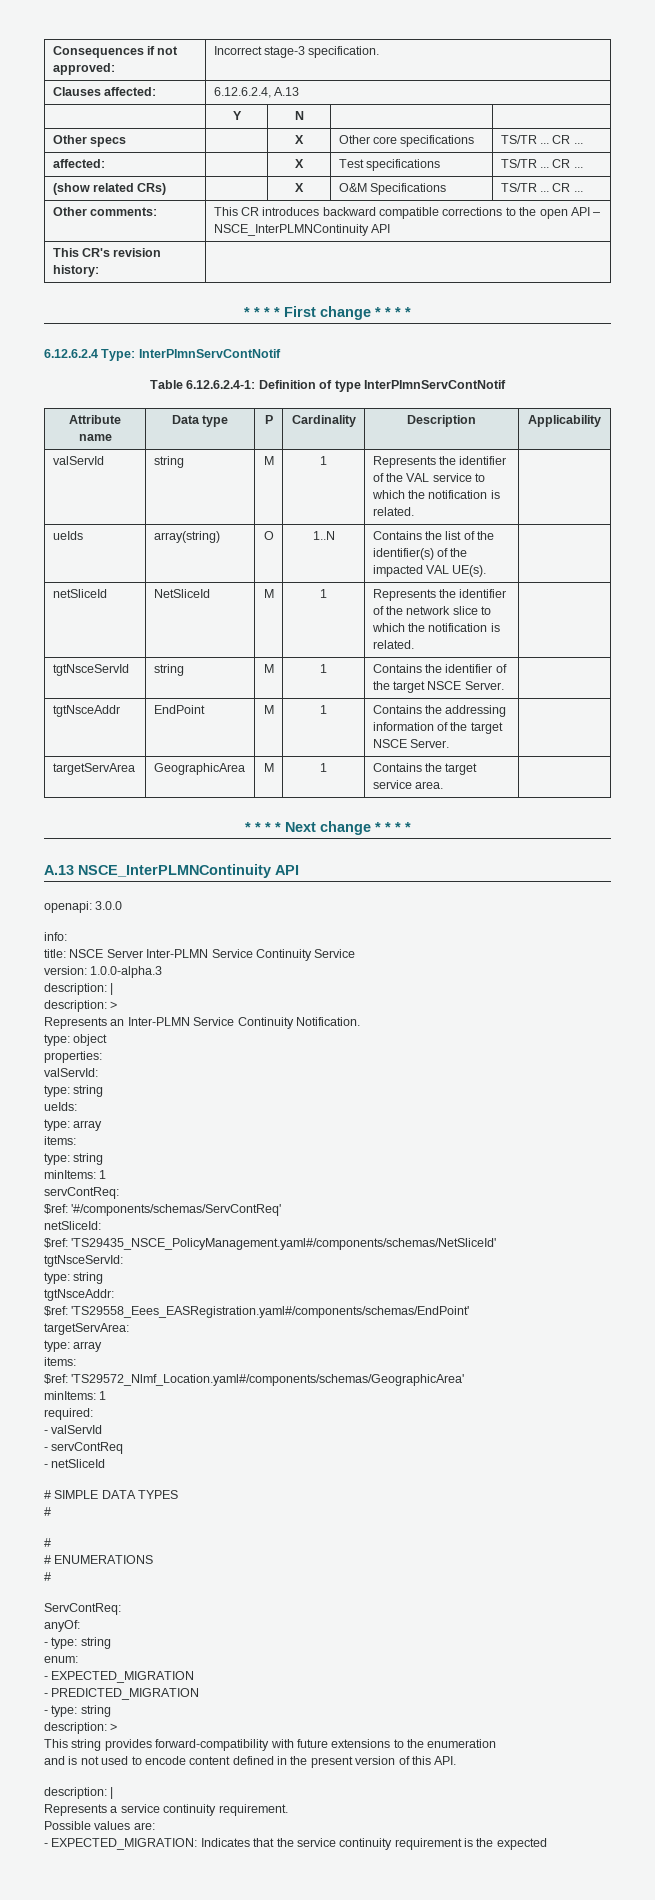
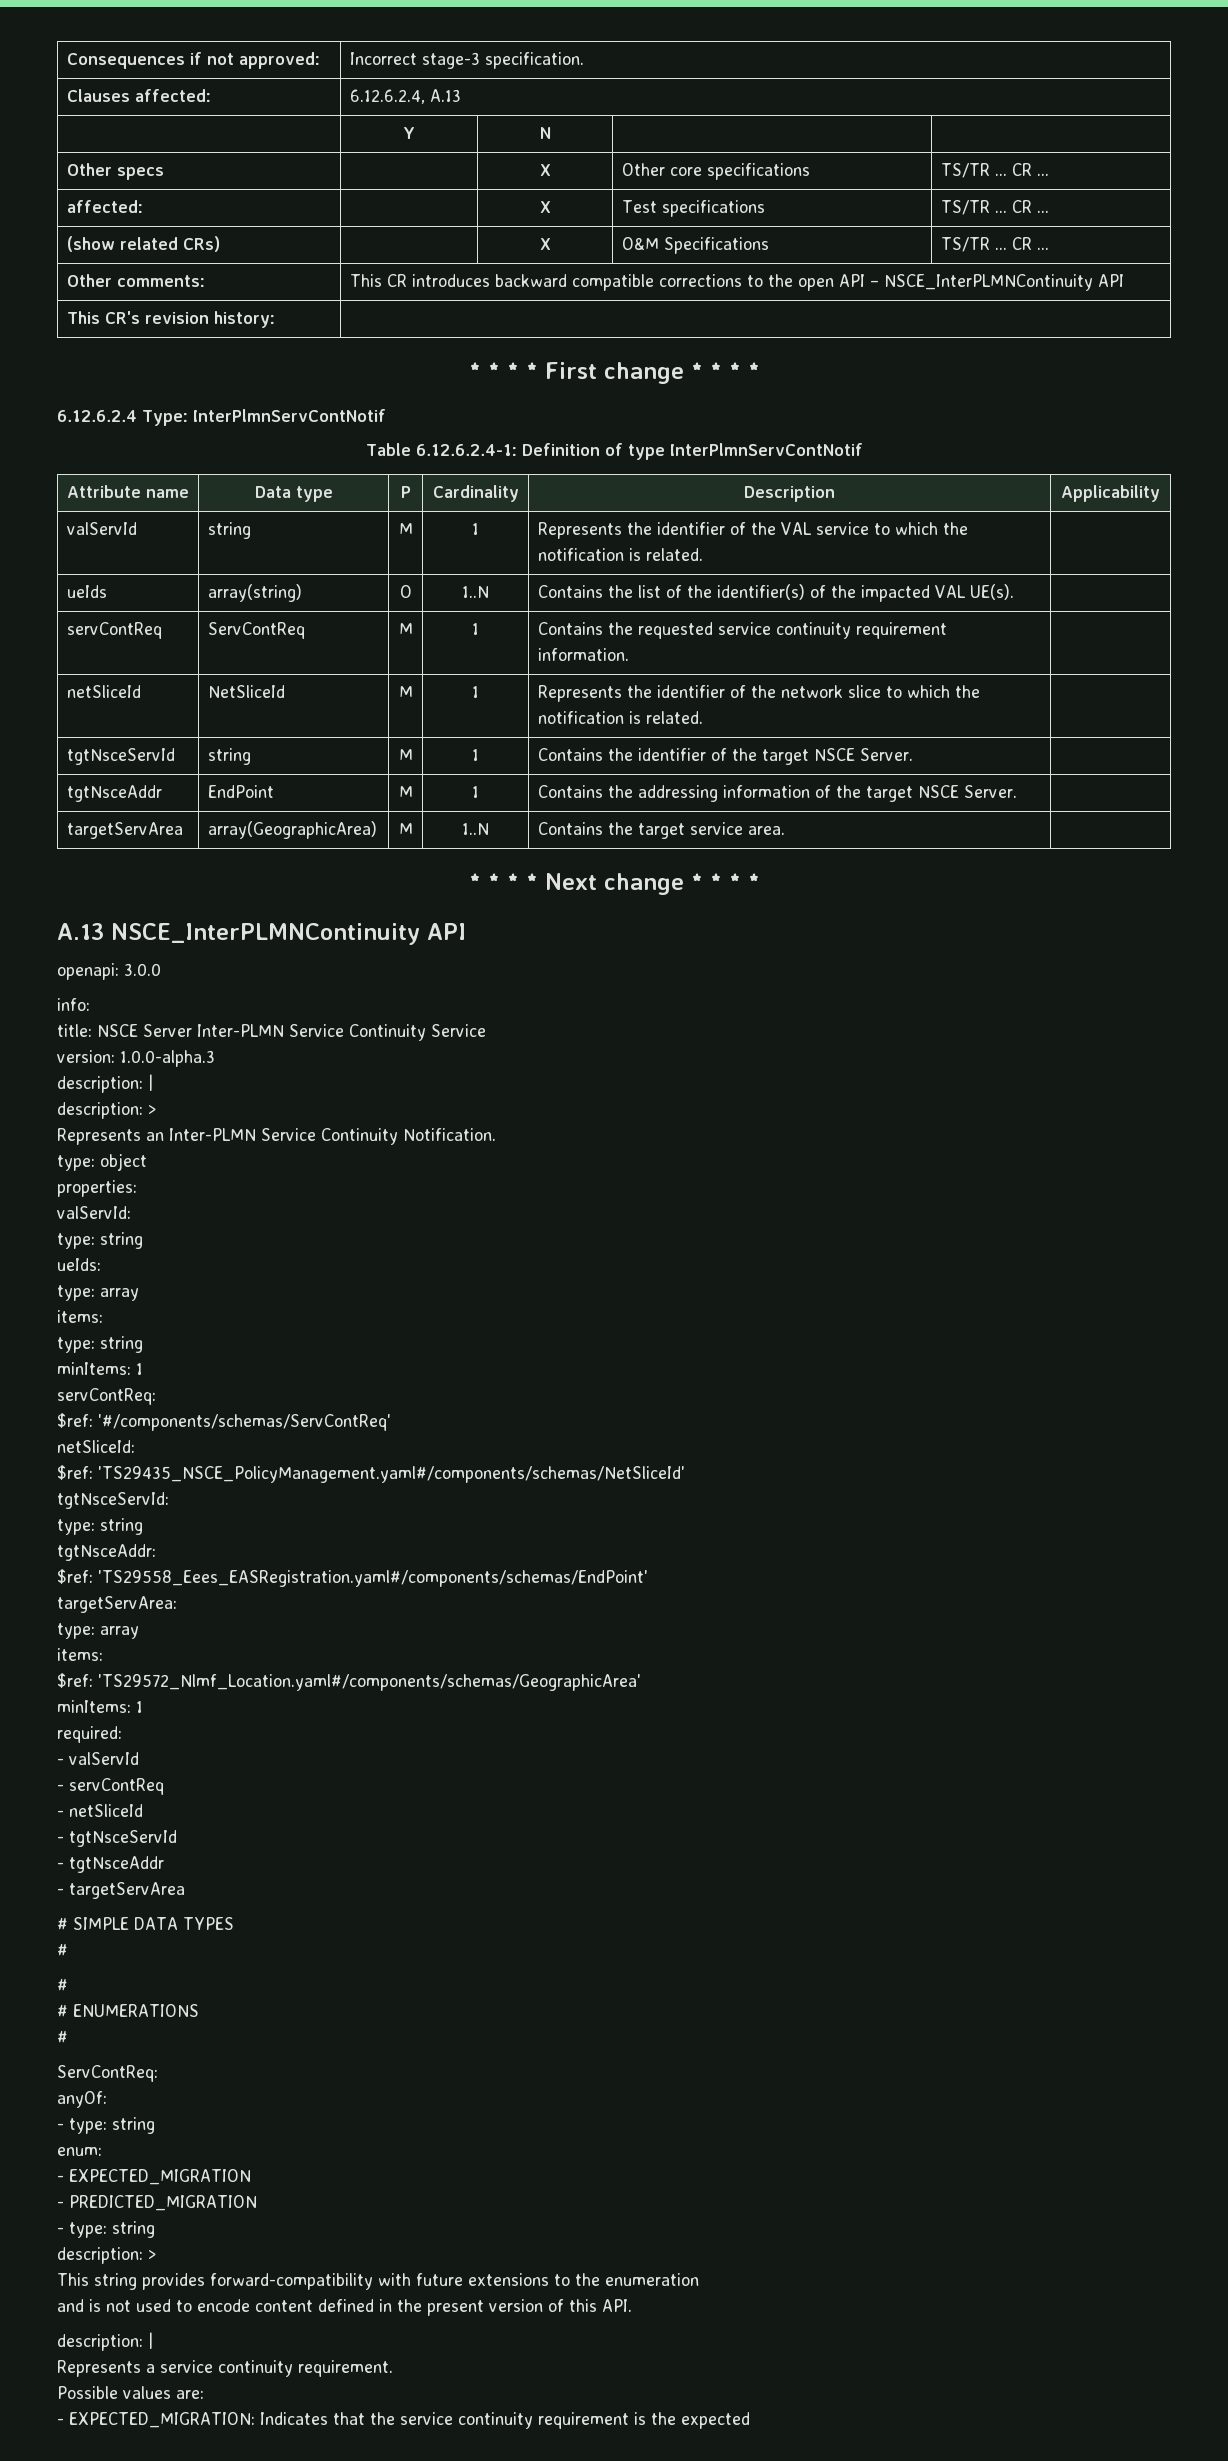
+ servContReq | ServContReq | M | 1 | Contains the requested service continuity requirement information. |
- targetServArea | GeographicArea | M | 1 | Contains the target service area. |
+ targetServArea | array(GeographicArea) | M | 1..N | Contains the target service area. |
+ - tgtNsceServId
+ - tgtNsceAddr
+ - targetServArea

